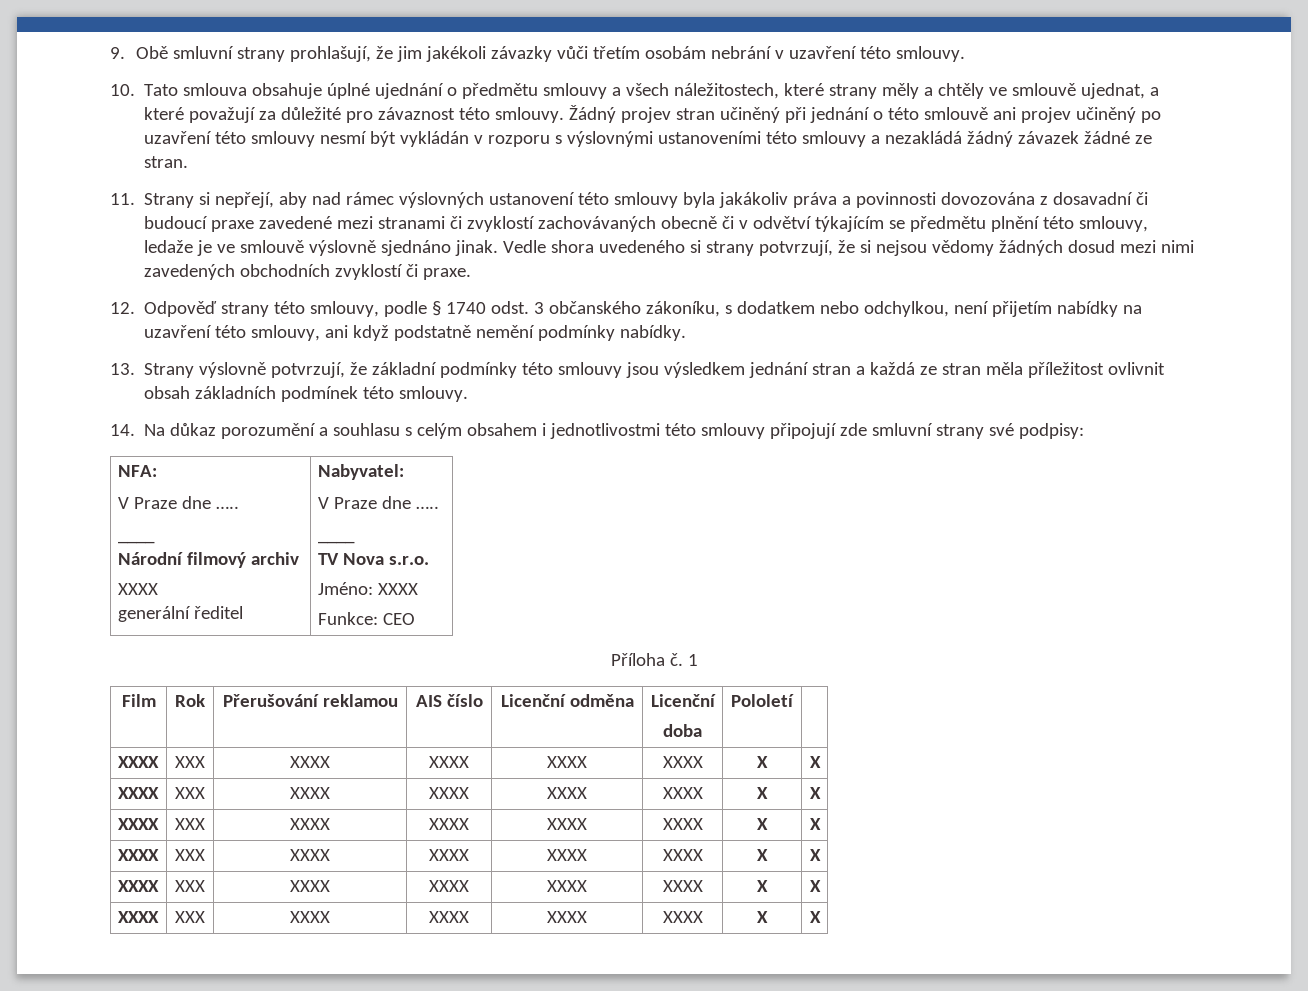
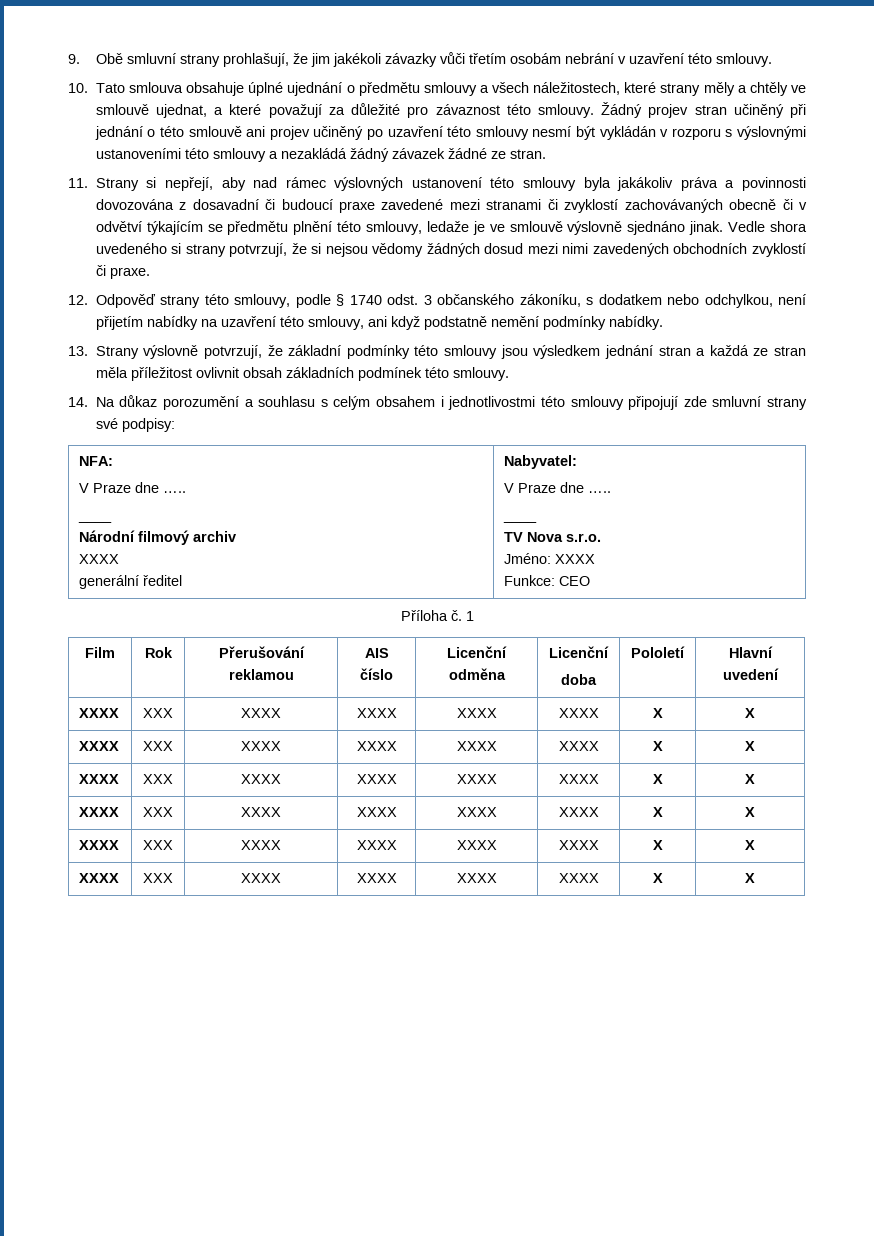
  Film | Rok | Přerušování reklamou | AIS číslo | Licenční odměna | Licenční
- doba | Pololetí |
+ doba | Pololetí | Hlavní uvedení

